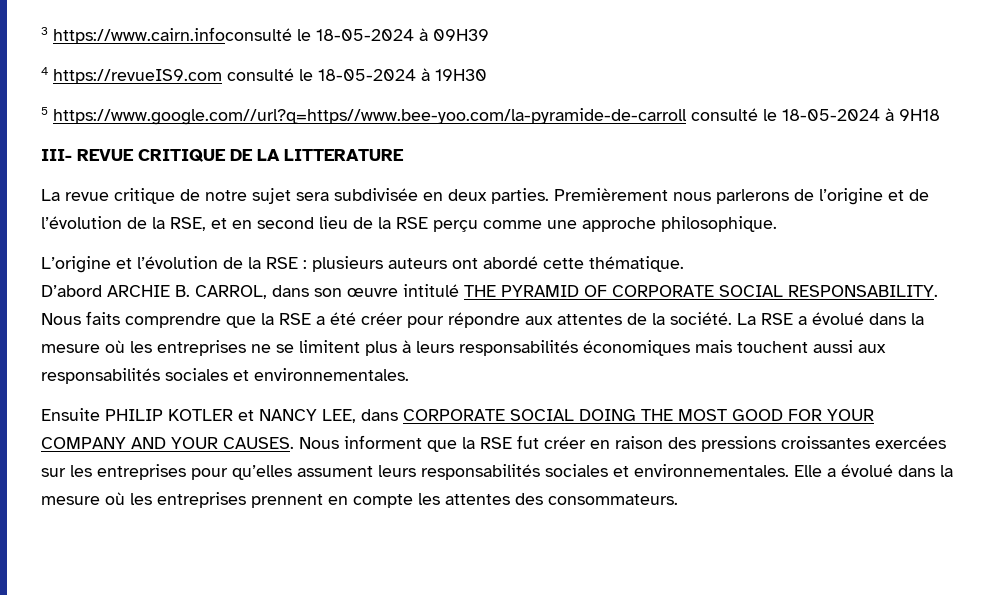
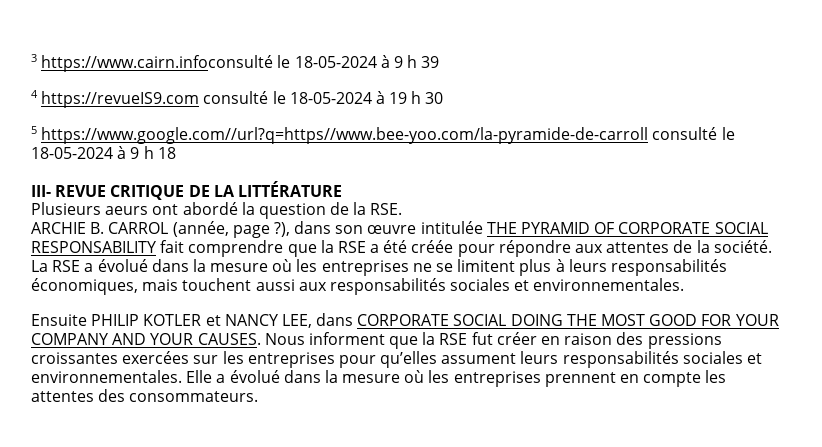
- 3 https://www.cairn.infoconsulté le 18-05-2024 à 09H39
+ 3 https://www.cairn.infoconsulté le 18-05-2024 à 9 h 39
- 4 https://revueIS9.com consulté le 18-05-2024 à 19H30
+ 4 https://revueIS9.com consulté le 18-05-2024 à 19 h 30
- 5 https://www.google.com//url?q=https//www.bee-yoo.com/la-pyramide-de-carroll consulté le 18-05-2024 à 9H18
+ 5 https://www.google.com//url?q=https//www.bee-yoo.com/la-pyramide-de-carroll consulté le 18-05-2024 à 9 h 18
- III- REVUE CRITIQUE DE LA LITTERATURE
- La revue critique de notre sujet sera subdivisée en deux parties. Premièrement nous parlerons de l’origine et de l’évolution de la RSE, et en second lieu de la RSE perçu comme une approche philosophique.
- L’origine et l’évolution de la RSE : plusieurs auteurs ont abordé cette thématique.
- D’abord ARCHIE B. CARROL, dans son œuvre intitulé THE PYRAMID OF CORPORATE SOCIAL RESPONSABILITY. Nous faits comprendre que la RSE a été créer pour répondre aux attentes de la société.
+ III- REVUE CRITIQUE DE LA LITTÉRATURE
+ Plusieurs aeurs ont abordé la question de la RSE.
+ ARCHIE B. CARROL (année, page ?), dans son œuvre intitulée THE PYRAMID OF CORPORATE SOCIAL RESPONSABILITY fait comprendre que la RSE a été créée pour répondre aux attentes de la société.
- La RSE a évolué dans la mesure où les entreprises ne se limitent plus à leurs responsabilités économiques mais touchent aussi aux responsabilités sociales et environnementales.
+ La RSE a évolué dans la mesure où les entreprises ne se limitent plus à leurs responsabilités économiques, mais touchent aussi aux responsabilités sociales et environnementales.

